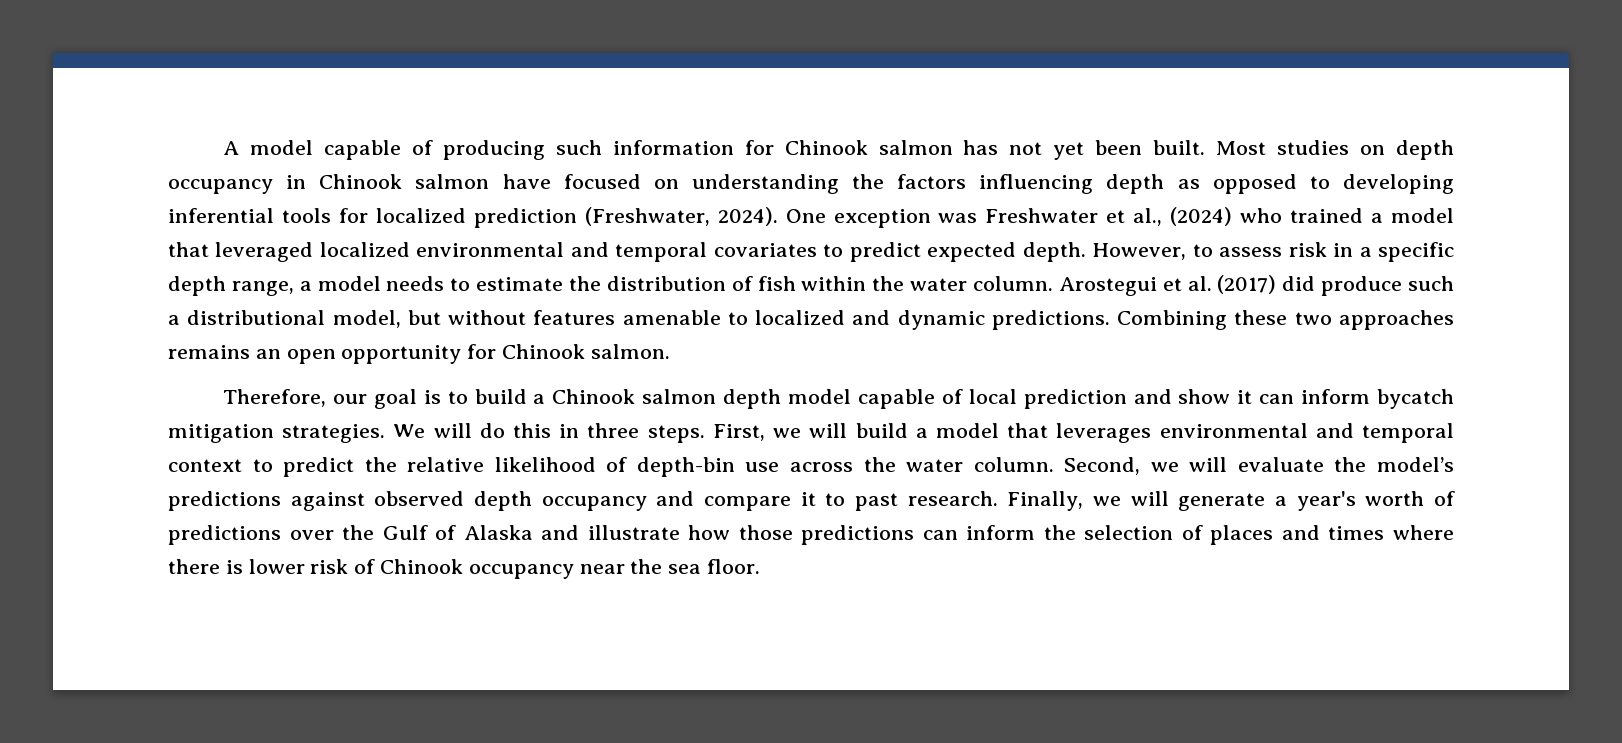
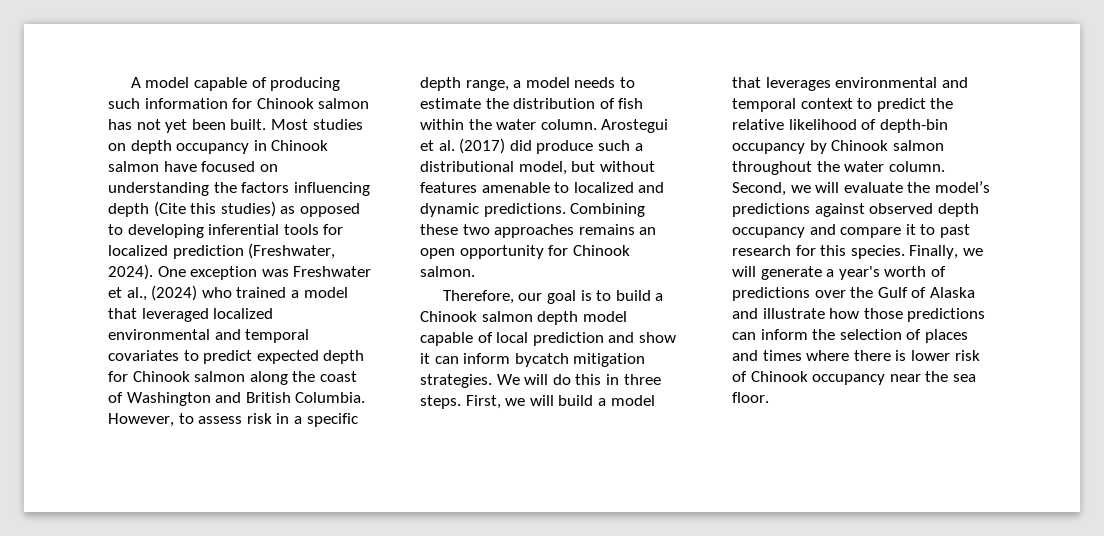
- Most studies on depth occupancy in Chinook salmon have focused on understanding the factors influencing depth as opposed to developing inferential tools for localized prediction (Freshwater, 2024).
+ Most studies on depth occupancy in Chinook salmon have focused on understanding the factors influencing depth (Cite this studies) as opposed to developing inferential tools for localized prediction (Freshwater, 2024).
- One exception was Freshwater et al., (2024) who trained a model that leveraged localized environmental and temporal covariates to predict expected depth.
+ One exception was Freshwater et al., (2024) who trained a model that leveraged localized environmental and temporal covariates to predict expected depth for Chinook salmon along the coast of Washington and British Columbia.
- First, we will build a model that leverages environmental and temporal context to predict the relative likelihood of depth-bin use across the water column.
+ First, we will build a model that leverages environmental and temporal context to predict the relative likelihood of depth-bin occupancy by Chinook salmon throughout the water column.
- Second, we will evaluate the model’s predictions against observed depth occupancy and compare it to past research.
+ Second, we will evaluate the model’s predictions against observed depth occupancy and compare it to past research for this species.

